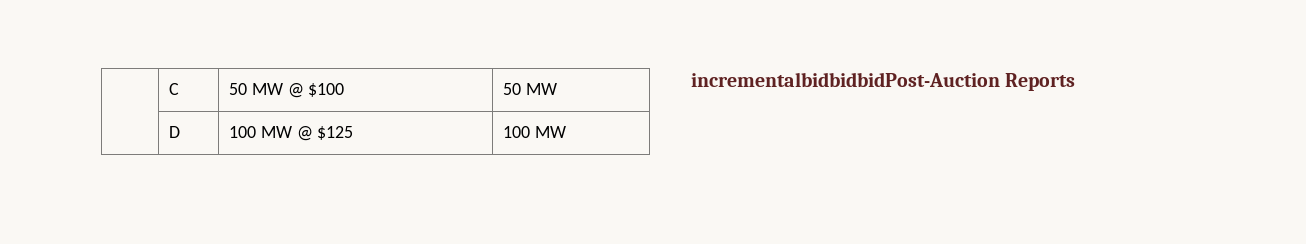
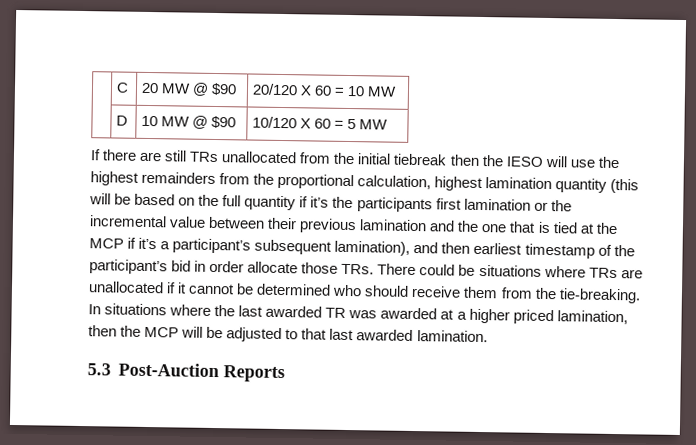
- | C | 50 MW @ $100 | 50 MW
+ | C | 20 MW @ $90 | 20/120 X 60 = 10 MW
- | D | 100 MW @ $125 | 100 MW
- incrementalbidbidbidPost-Auction Reports
+ | D | 10 MW @ $90 | 10/120 X 60 = 5 MW
+ If there are still TRs unallocated from the initial tiebreak then the IESO will use the highest remainders from the proportional calculation, highest lamination quantity (this will be based on the full quantity if it’s the participants first lamination or the incremental value between their previous lamination and the one that is tied at the MCP if it’s a participant’s subsequent lamination), and then earliest timestamp of the participant’s bid in order allocate those TRs. There could be situations where TRs are unallocated if it cannot be determined who should receive them from the tie-breaking. In situations where the last awarded TR was awarded at a higher priced lamination, then the MCP will be adjusted to that last awarded lamination.
+ 5.3 Post-Auction Reports

